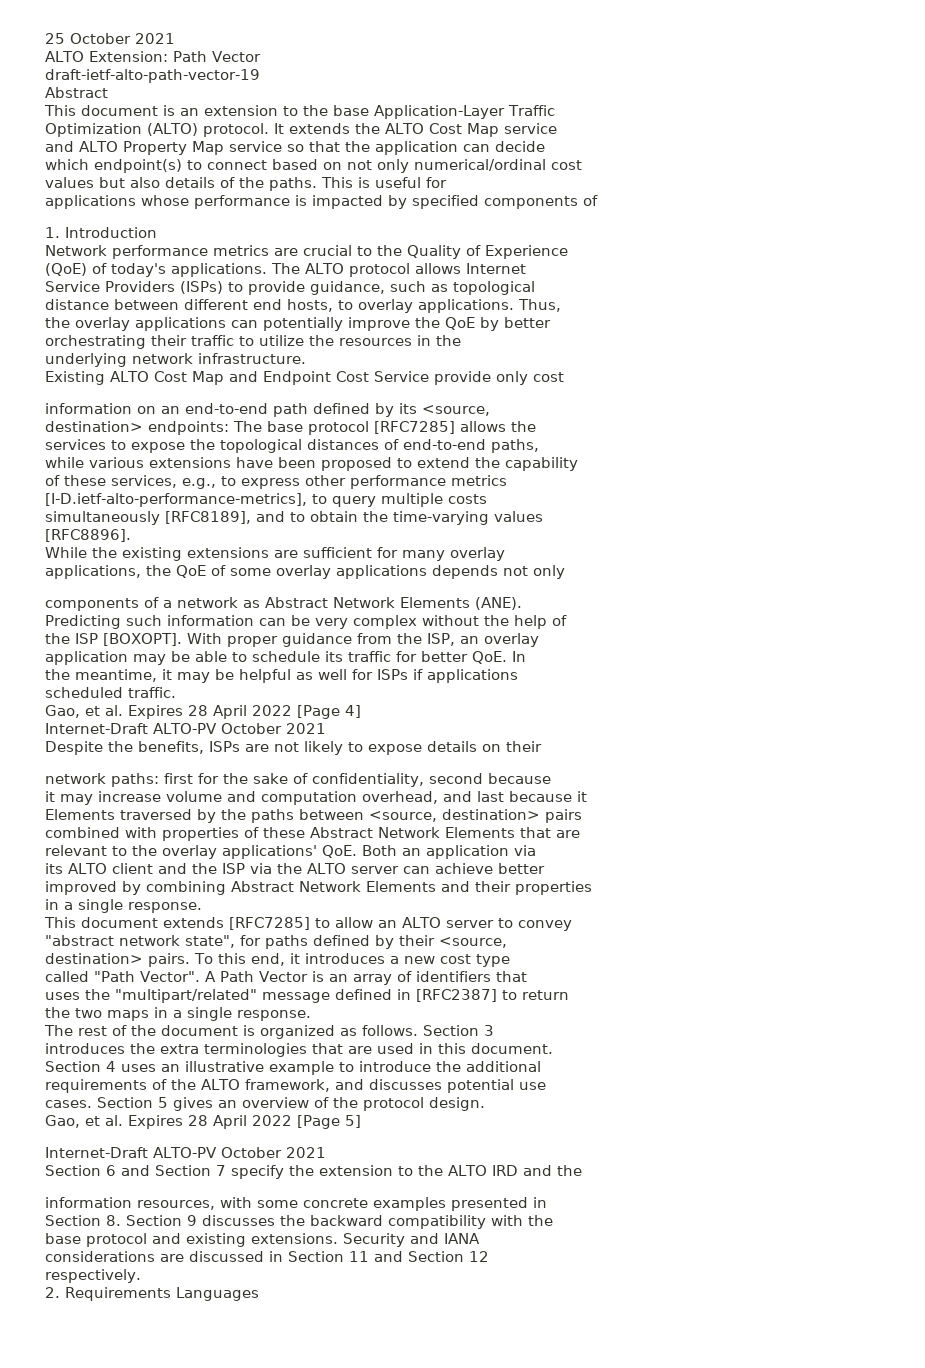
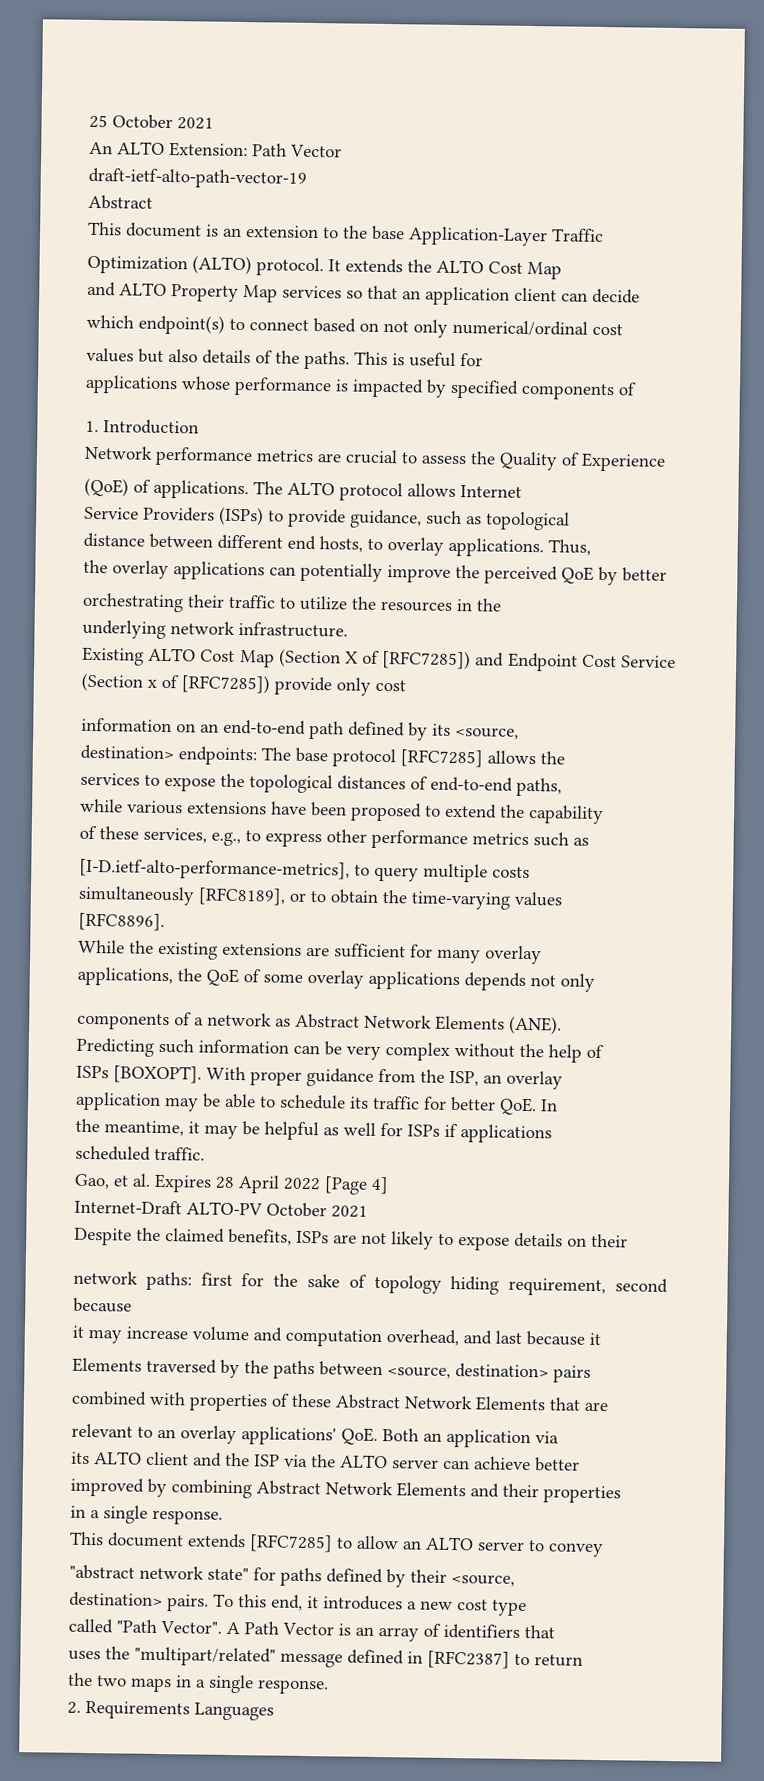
- ALTO Extension: Path Vector
+ An ALTO Extension: Path Vector
- It extends the ALTO Cost Map service
+ It extends the ALTO Cost Map
- and ALTO Property Map service so that the application can decide
+ and ALTO Property Map services so that an application client can decide
- Network performance metrics are crucial to the Quality of Experience
+ Network performance metrics are crucial to assess the Quality of Experience
- (QoE) of today's applications.
+ (QoE) of applications.
- the overlay applications can potentially improve the QoE by better
+ the overlay applications can potentially improve the perceived QoE by better
- Existing ALTO Cost Map and Endpoint Cost Service provide only cost
+ Existing ALTO Cost Map (Section X of [RFC7285]) and Endpoint Cost Service (Section x of [RFC7285]) provide only cost
- of these services, e.g., to express other performance metrics
+ of these services, e.g., to express other performance metrics such as
- simultaneously [RFC8189], and to obtain the time-varying values
+ simultaneously [RFC8189], or to obtain the time-varying values
- the ISP [BOXOPT].
+ ISPs [BOXOPT].
- Despite the benefits, ISPs are not likely to expose details on their
+ Despite the claimed benefits, ISPs are not likely to expose details on their
- network paths: first for the sake of confidentiality, second because
+ network paths: first for the sake of topology hiding requirement, second because
- relevant to the overlay applications' QoE. Both an application via
+ relevant to an overlay applications' QoE. Both an application via
- "abstract network state", for paths defined by their <source,
+ "abstract network state" for paths defined by their <source,
- The rest of the document is organized as follows. Section 3
- introduces the extra terminologies that are used in this document.
- Section 4 uses an illustrative example to introduce the additional
- requirements of the ALTO framework, and discusses potential use
- cases. Section 5 gives an overview of the protocol design.
- Gao, et al. Expires 28 April 2022 [Page 5]
- Internet-Draft ALTO-PV October 2021
- Section 6 and Section 7 specify the extension to the ALTO IRD and the
- information resources, with some concrete examples presented in
- Section 8. Section 9 discusses the backward compatibility with the
- base protocol and existing extensions. Security and IANA
- considerations are discussed in Section 11 and Section 12
- respectively.

